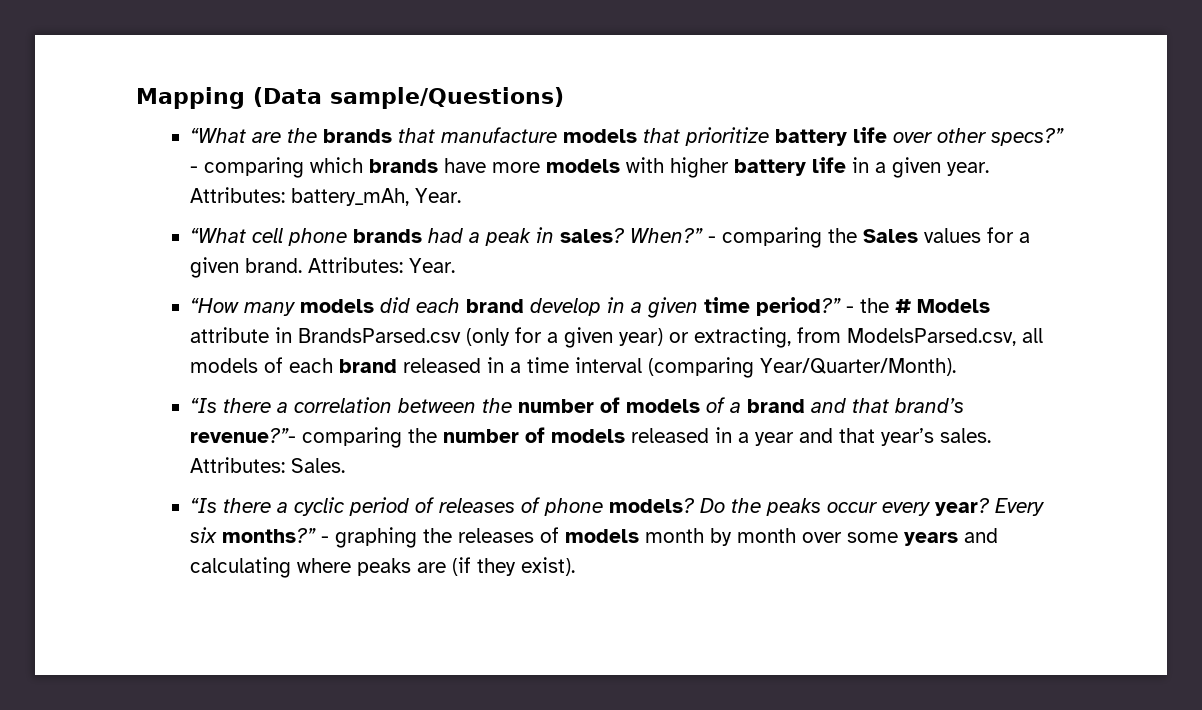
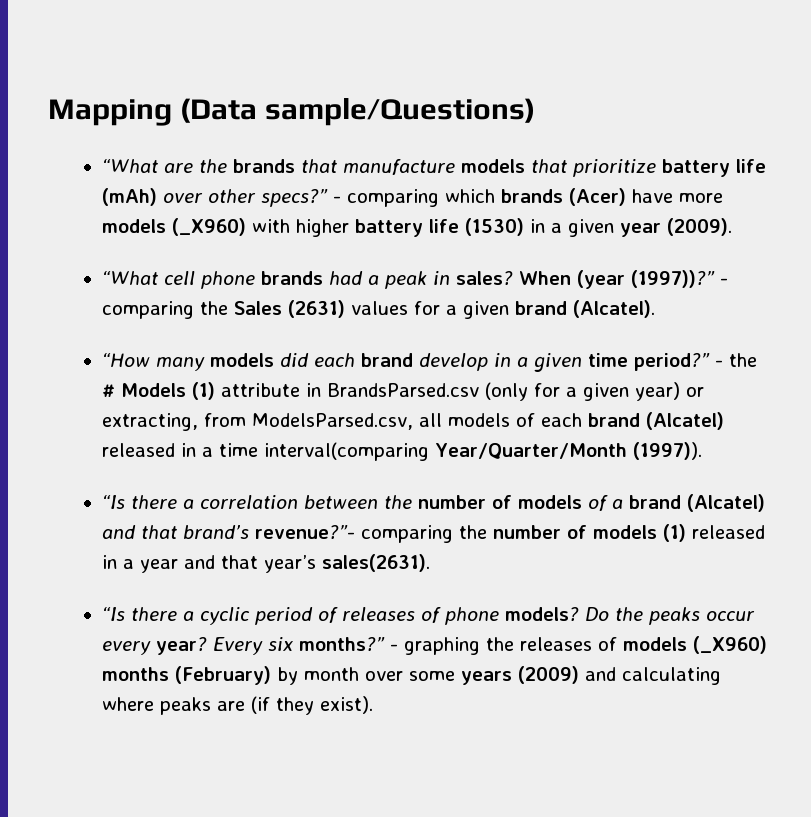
- “What are the brands that manufacture models that prioritize battery life over other specs?”
+ “What are the brands that manufacture models that prioritize battery life (mAh) over other specs?”
- - comparing which brands have more models with higher battery life in a given year. Attributes: battery_mAh, Year.
+ - comparing which brands (Acer) have more models (_X960) with higher battery life (1530) in a given year (2009).
- When?”
+ When (year (1997))?”
- - comparing the Sales values for a given brand. Attributes: Year.
+ - comparing the Sales (2631) values for a given brand (Alcatel).
- - the # Models attribute in BrandsParsed.csv (only for a given year) or extracting, from ModelsParsed.csv, all models of each brand released in a time interval (comparing Year/Quarter/Month).
+ - the # Models (1) attribute in BrandsParsed.csv (only for a given year) or extracting, from ModelsParsed.csv, all models of each brand (Alcatel) released in a time interval(comparing Year/Quarter/Month (1997)).
- “Is there a correlation between the number of models of a brand and that brand’s revenue?”- comparing the number of models released in a year and that year’s sales. Attributes: Sales.
+ “Is there a correlation between the number of models of a brand (Alcatel) and that brand’s revenue?”- comparing the number of models (1) released in a year and that year’s sales(2631).
- - graphing the releases of models month by month over some years and calculating where peaks are (if they exist).
+ - graphing the releases of models (_X960) months (February) by month over some years (2009) and calculating where peaks are (if they exist).

